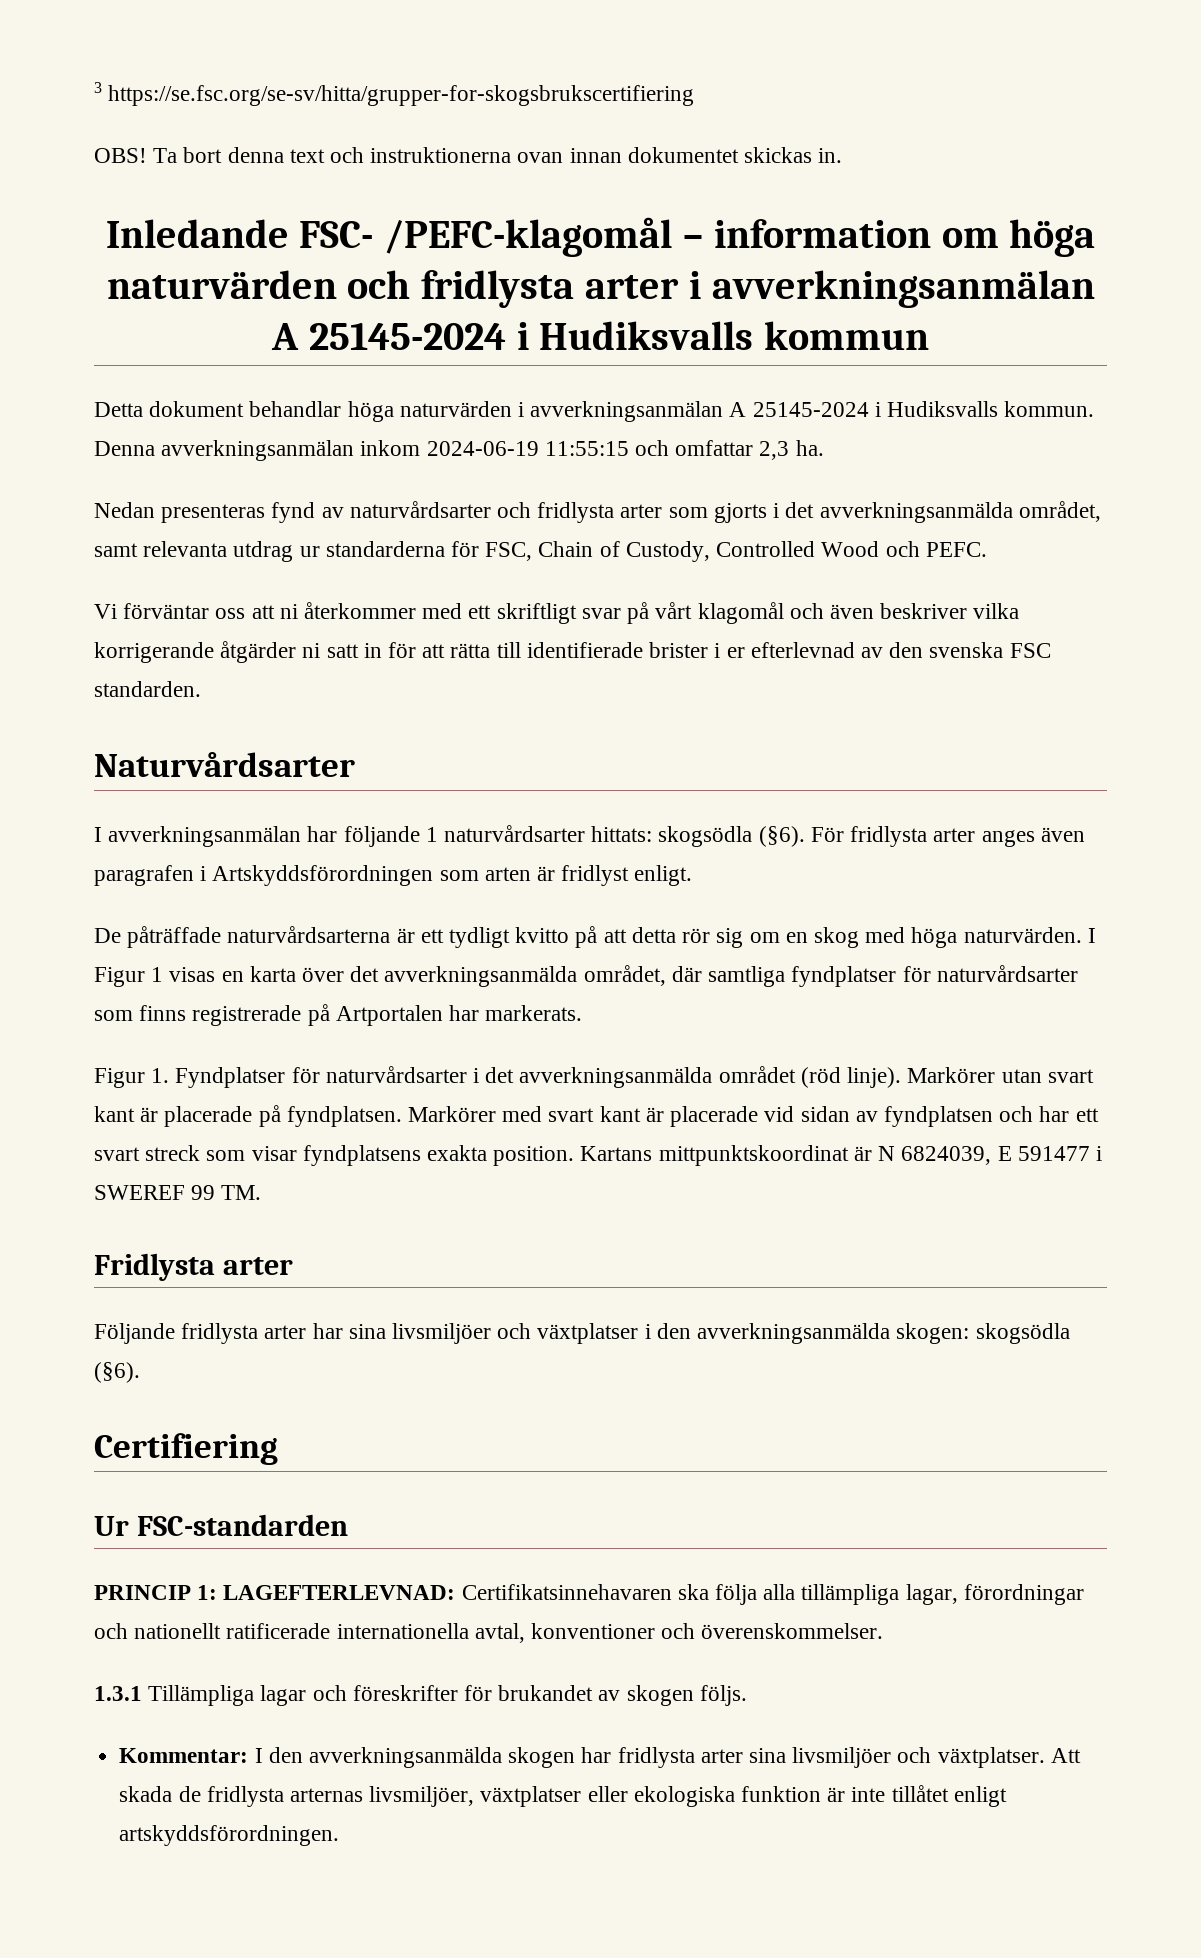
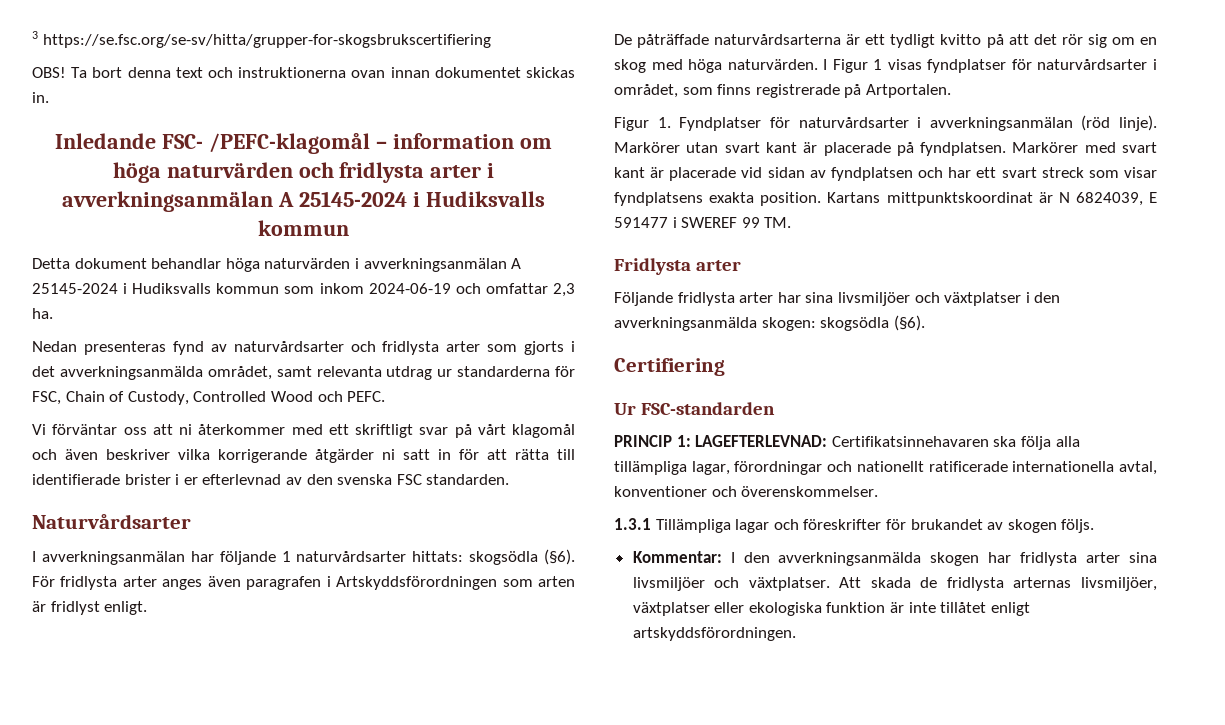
- Detta dokument behandlar höga naturvärden i avverkningsanmälan A 25145-2024 i Hudiksvalls kommun. Denna avverkningsanmälan inkom 2024-06-19 11:55:15 och omfattar 2,3 ha.
+ Detta dokument behandlar höga naturvärden i avverkningsanmälan A 25145-2024 i Hudiksvalls kommun som inkom 2024-06-19 och omfattar 2,3 ha.
- De påträffade naturvårdsarterna är ett tydligt kvitto på att detta rör sig om en skog med höga naturvärden.
+ De påträffade naturvårdsarterna är ett tydligt kvitto på att det rör sig om en skog med höga naturvärden.
- I Figur 1 visas en karta över det avverkningsanmälda området, där samtliga fyndplatser för naturvårdsarter som finns registrerade på Artportalen har markerats.
+ I Figur 1 visas fyndplatser för naturvårdsarter i området, som finns registrerade på Artportalen.
- Figur 1. Fyndplatser för naturvårdsarter i det avverkningsanmälda området (röd linje).
+ Figur 1. Fyndplatser för naturvårdsarter i avverkningsanmälan (röd linje).

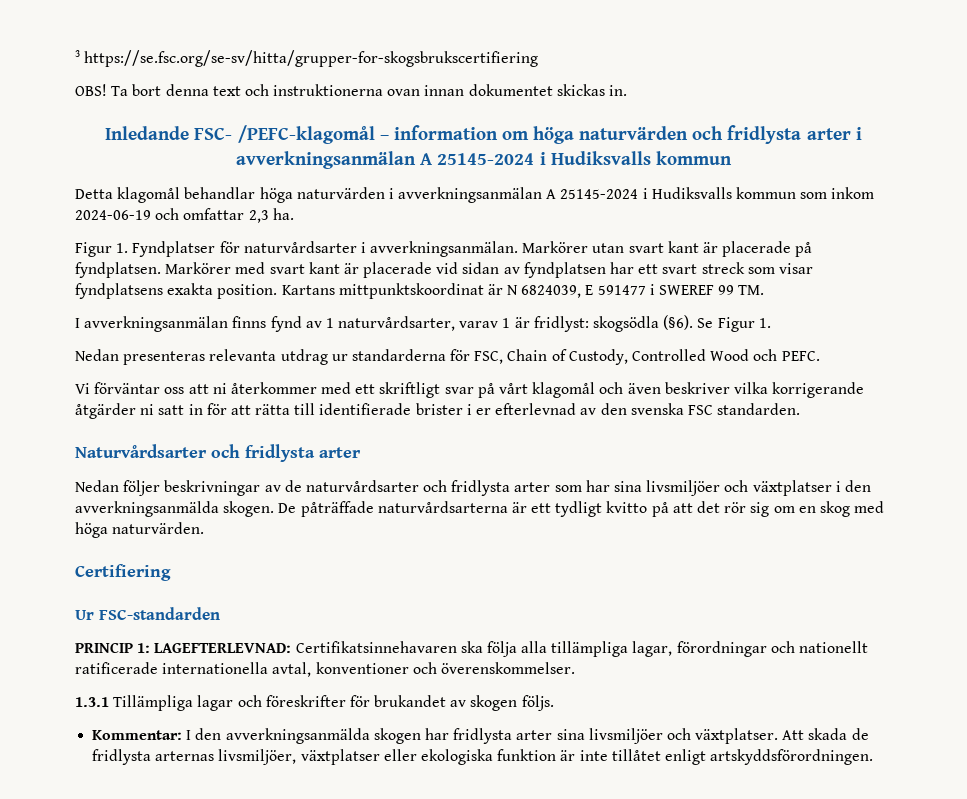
- Detta dokument behandlar höga naturvärden i avverkningsanmälan A 25145-2024 i Hudiksvalls kommun som inkom 2024-06-19 och omfattar 2,3 ha.
+ Detta klagomål behandlar höga naturvärden i avverkningsanmälan A 25145-2024 i Hudiksvalls kommun som inkom 2024-06-19 och omfattar 2,3 ha.
- Nedan presenteras fynd av naturvårdsarter och fridlysta arter som gjorts i det avverkningsanmälda området, samt relevanta utdrag ur standarderna för FSC, Chain of Custody, Controlled Wood och PEFC.
+ Figur 1. Fyndplatser för naturvårdsarter i avverkningsanmälan. Markörer utan svart kant är placerade på fyndplatsen. Markörer med svart kant är placerade vid sidan av fyndplatsen har ett svart streck som visar fyndplatsens exakta position. Kartans mittpunktskoordinat är N 6824039, E 591477 i SWEREF 99 TM.
+ I avverkningsanmälan finns fynd av 1 naturvårdsarter, varav 1 är fridlyst: skogsödla (§6). Se Figur 1.
+ Nedan presenteras relevanta utdrag ur standarderna för FSC, Chain of Custody, Controlled Wood och PEFC.
- Naturvårdsarter
- I avverkningsanmälan har följande 1 naturvårdsarter hittats: skogsödla (§6). För fridlysta arter anges även paragrafen i Artskyddsförordningen som arten är fridlyst enligt.
- De påträffade naturvårdsarterna är ett tydligt kvitto på att det rör sig om en skog med höga naturvärden. I Figur 1 visas fyndplatser för naturvårdsarter i området, som finns registrerade på Artportalen.
- Figur 1. Fyndplatser för naturvårdsarter i avverkningsanmälan (röd linje). Markörer utan svart kant är placerade på fyndplatsen. Markörer med svart kant är placerade vid sidan av fyndplatsen och har ett svart streck som visar fyndplatsens exakta position. Kartans mittpunktskoordinat är N 6824039, E 591477 i SWEREF 99 TM.
- Fridlysta arter
- Följande fridlysta arter har sina livsmiljöer och växtplatser i den avverkningsanmälda skogen: skogsödla (§6).
+ Naturvårdsarter och fridlysta arter
+ Nedan följer beskrivningar av de naturvårdsarter och fridlysta arter som har sina livsmiljöer och växtplatser i den avverkningsanmälda skogen. De påträffade naturvårdsarterna är ett tydligt kvitto på att det rör sig om en skog med höga naturvärden.

